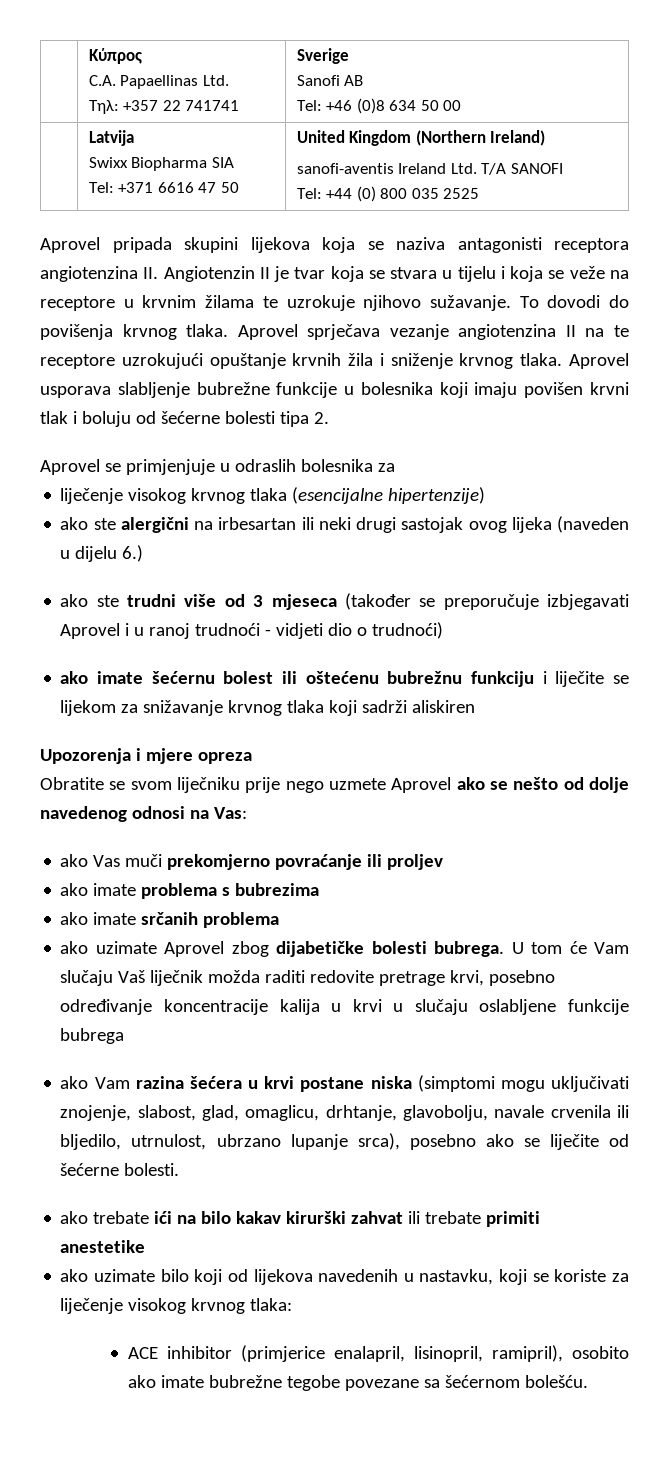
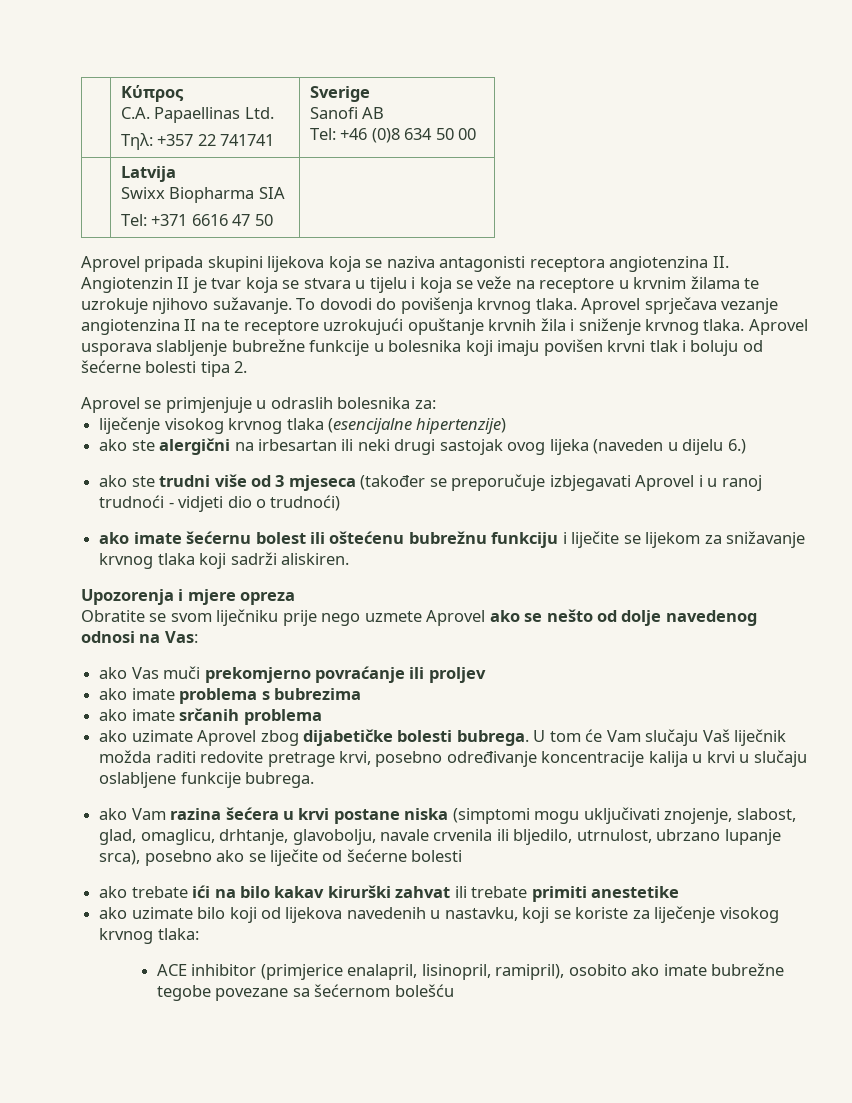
  | Latvija
  Swixx Biopharma SIA
- Tel: +371 6616 47 50 | United Kingdom (Northern Ireland)
- sanofi-aventis Ireland Ltd. T/A SANOFI
- Tel: +44 (0) 800 035 2525
+ Tel: +371 6616 47 50 |
- Aprovel se primjenjuje u odraslih bolesnika za
+ Aprovel se primjenjuje u odraslih bolesnika za:
- ako imate šećernu bolest ili oštećenu bubrežnu funkciju i liječite se lijekom za snižavanje krvnog tlaka koji sadrži aliskiren
+ ako imate šećernu bolest ili oštećenu bubrežnu funkciju i liječite se lijekom za snižavanje krvnog tlaka koji sadrži aliskiren.
- U tom će Vam slučaju Vaš liječnik možda raditi redovite pretrage krvi, posebno određivanje koncentracije kalija u krvi u slučaju oslabljene funkcije bubrega
+ U tom će Vam slučaju Vaš liječnik možda raditi redovite pretrage krvi, posebno određivanje koncentracije kalija u krvi u slučaju oslabljene funkcije bubrega.
- ako Vam razina šećera u krvi postane niska (simptomi mogu uključivati znojenje, slabost, glad, omaglicu, drhtanje, glavobolju, navale crvenila ili bljedilo, utrnulost, ubrzano lupanje srca), posebno ako se liječite od šećerne bolesti.
+ ako Vam razina šećera u krvi postane niska (simptomi mogu uključivati znojenje, slabost, glad, omaglicu, drhtanje, glavobolju, navale crvenila ili bljedilo, utrnulost, ubrzano lupanje srca), posebno ako se liječite od šećerne bolesti
- ACE inhibitor (primjerice enalapril, lisinopril, ramipril), osobito ako imate bubrežne tegobe povezane sa šećernom bolešću.
+ ACE inhibitor (primjerice enalapril, lisinopril, ramipril), osobito ako imate bubrežne tegobe povezane sa šećernom bolešću

